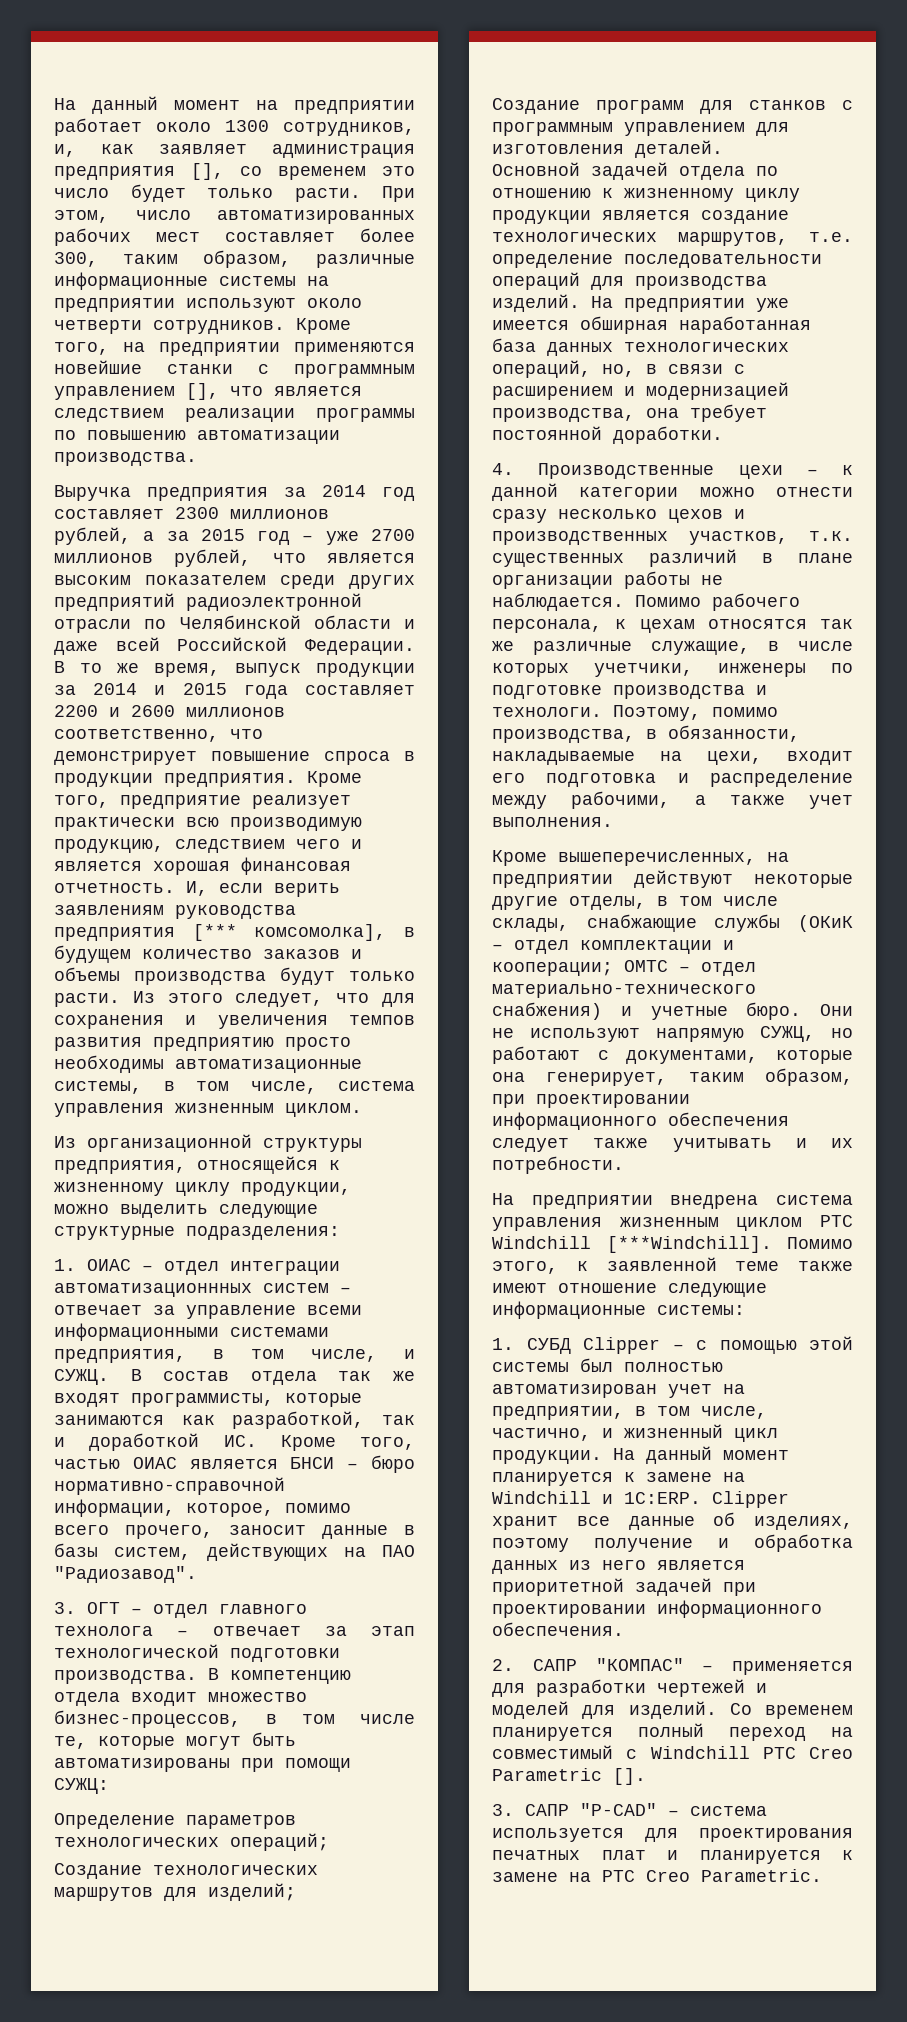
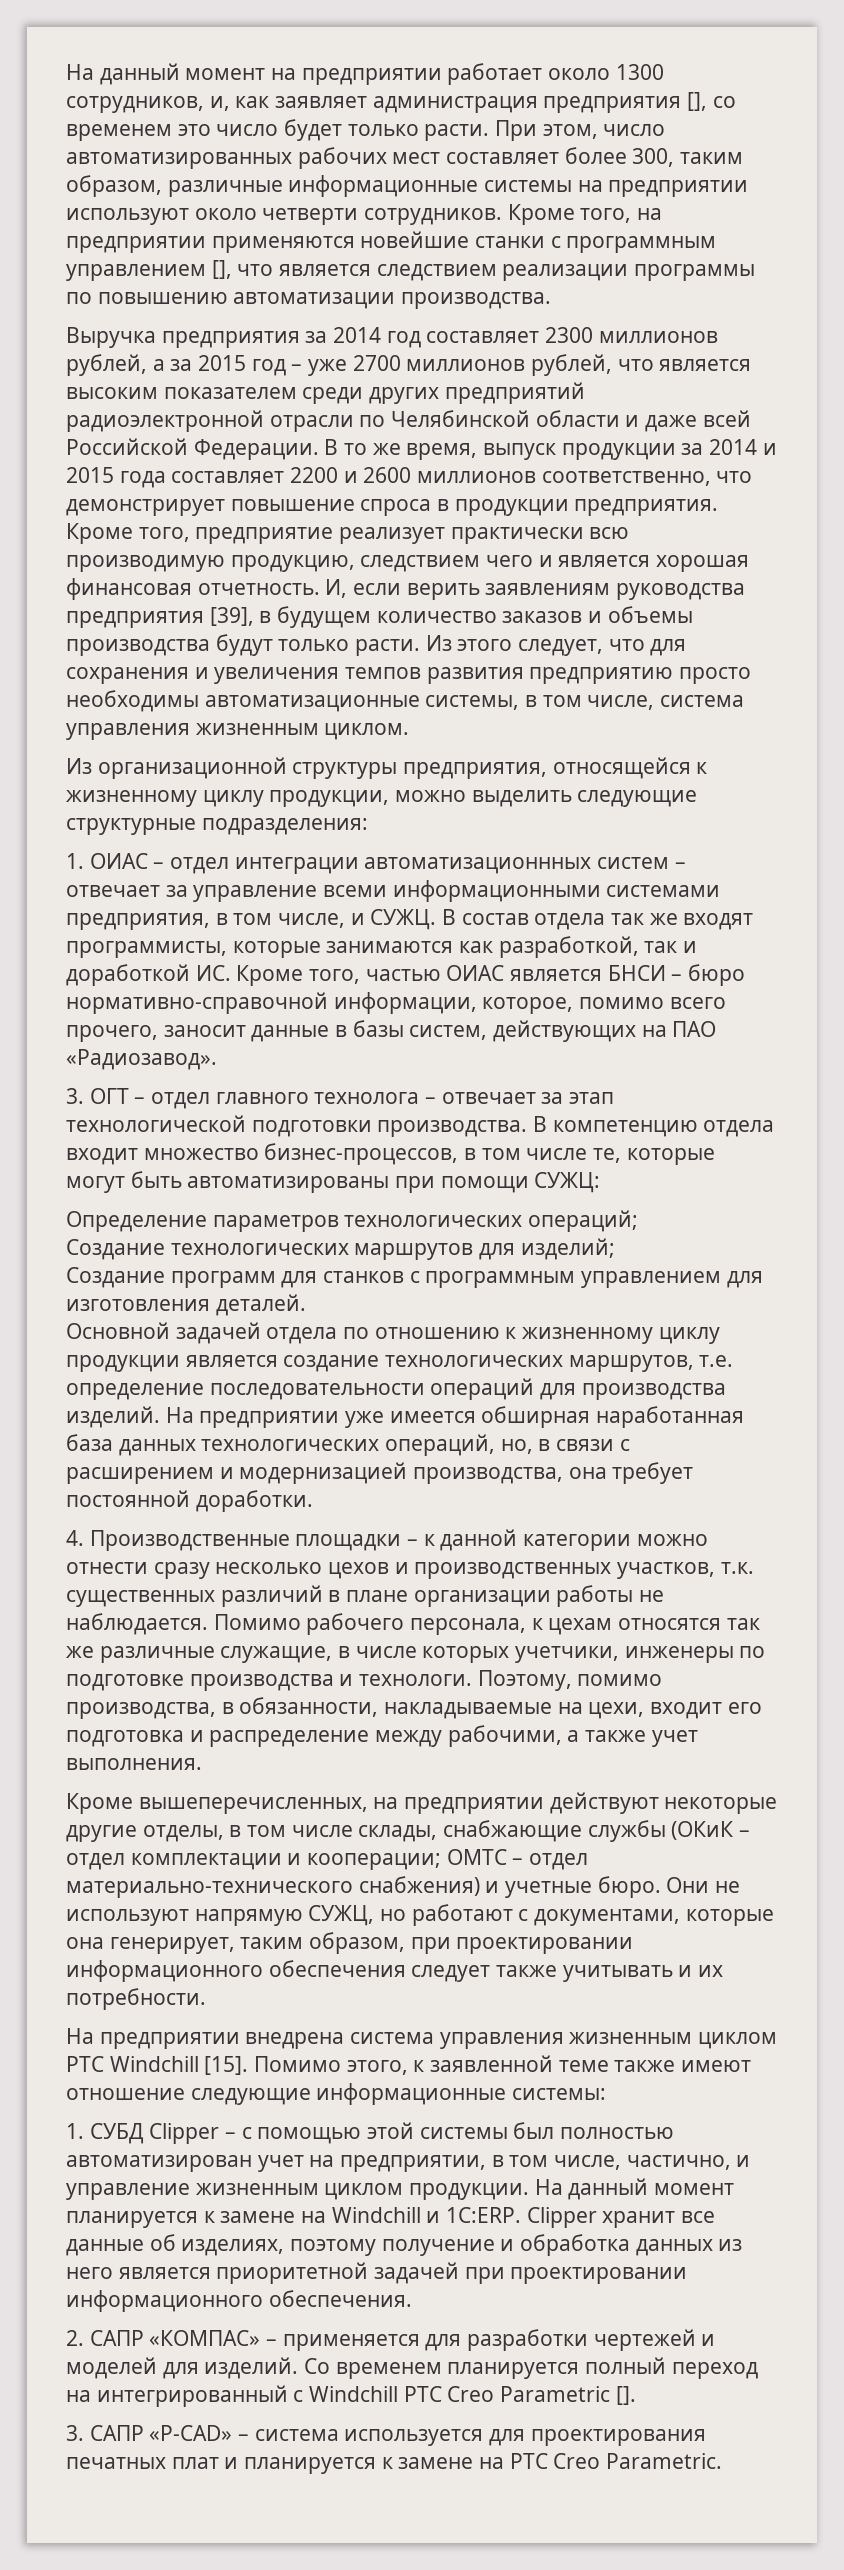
- И, если верить заявлениям руководства предприятия [*** комсомолка], в будущем количество заказов и объемы производства будут только расти.
+ И, если верить заявлениям руководства предприятия [39], в будущем количество заказов и объемы производства будут только расти.
- В состав отдела так же входят программисты, которые занимаются как разработкой, так и доработкой ИС. Кроме того, частью ОИАС является БНСИ – бюро нормативно-справочной информации, которое, помимо всего прочего, заносит данные в базы систем, действующих на ПАО "Радиозавод".
+ В состав отдела так же входят программисты, которые занимаются как разработкой, так и доработкой ИС. Кроме того, частью ОИАС является БНСИ – бюро нормативно-справочной информации, которое, помимо всего прочего, заносит данные в базы систем, действующих на ПАО «Радиозавод».
- 4. Производственные цехи – к данной категории можно отнести сразу несколько цехов и производственных участков, т.к. существенных различий в плане организации работы не наблюдается.
+ 4. Производственные площадки – к данной категории можно отнести сразу несколько цехов и производственных участков, т.к. существенных различий в плане организации работы не наблюдается.
- На предприятии внедрена система управления жизненным циклом PTC Windchill [***Windchill].
+ На предприятии внедрена система управления жизненным циклом PTC Windchill [15].
- 1. СУБД Clipper – с помощью этой системы был полностью автоматизирован учет на предприятии, в том числе, частично, и жизненный цикл продукции.
+ 1. СУБД Clipper – с помощью этой системы был полностью автоматизирован учет на предприятии, в том числе, частично, и управление жизненным циклом продукции.
- 2. САПР "КОМПАС" – применяется для разработки чертежей и моделей для изделий.
+ 2. САПР «КОМПАС» – применяется для разработки чертежей и моделей для изделий.
- Со временем планируется полный переход на совместимый с Windchill PTC Creo Parametric [].
+ Со временем планируется полный переход на интегрированный с Windchill PTC Creo Parametric [].
- 3. САПР "P-CAD" – система используется для проектирования печатных плат и планируется к замене на PTC Creo Parametric.
+ 3. САПР «P-CAD» – система используется для проектирования печатных плат и планируется к замене на PTC Creo Parametric.

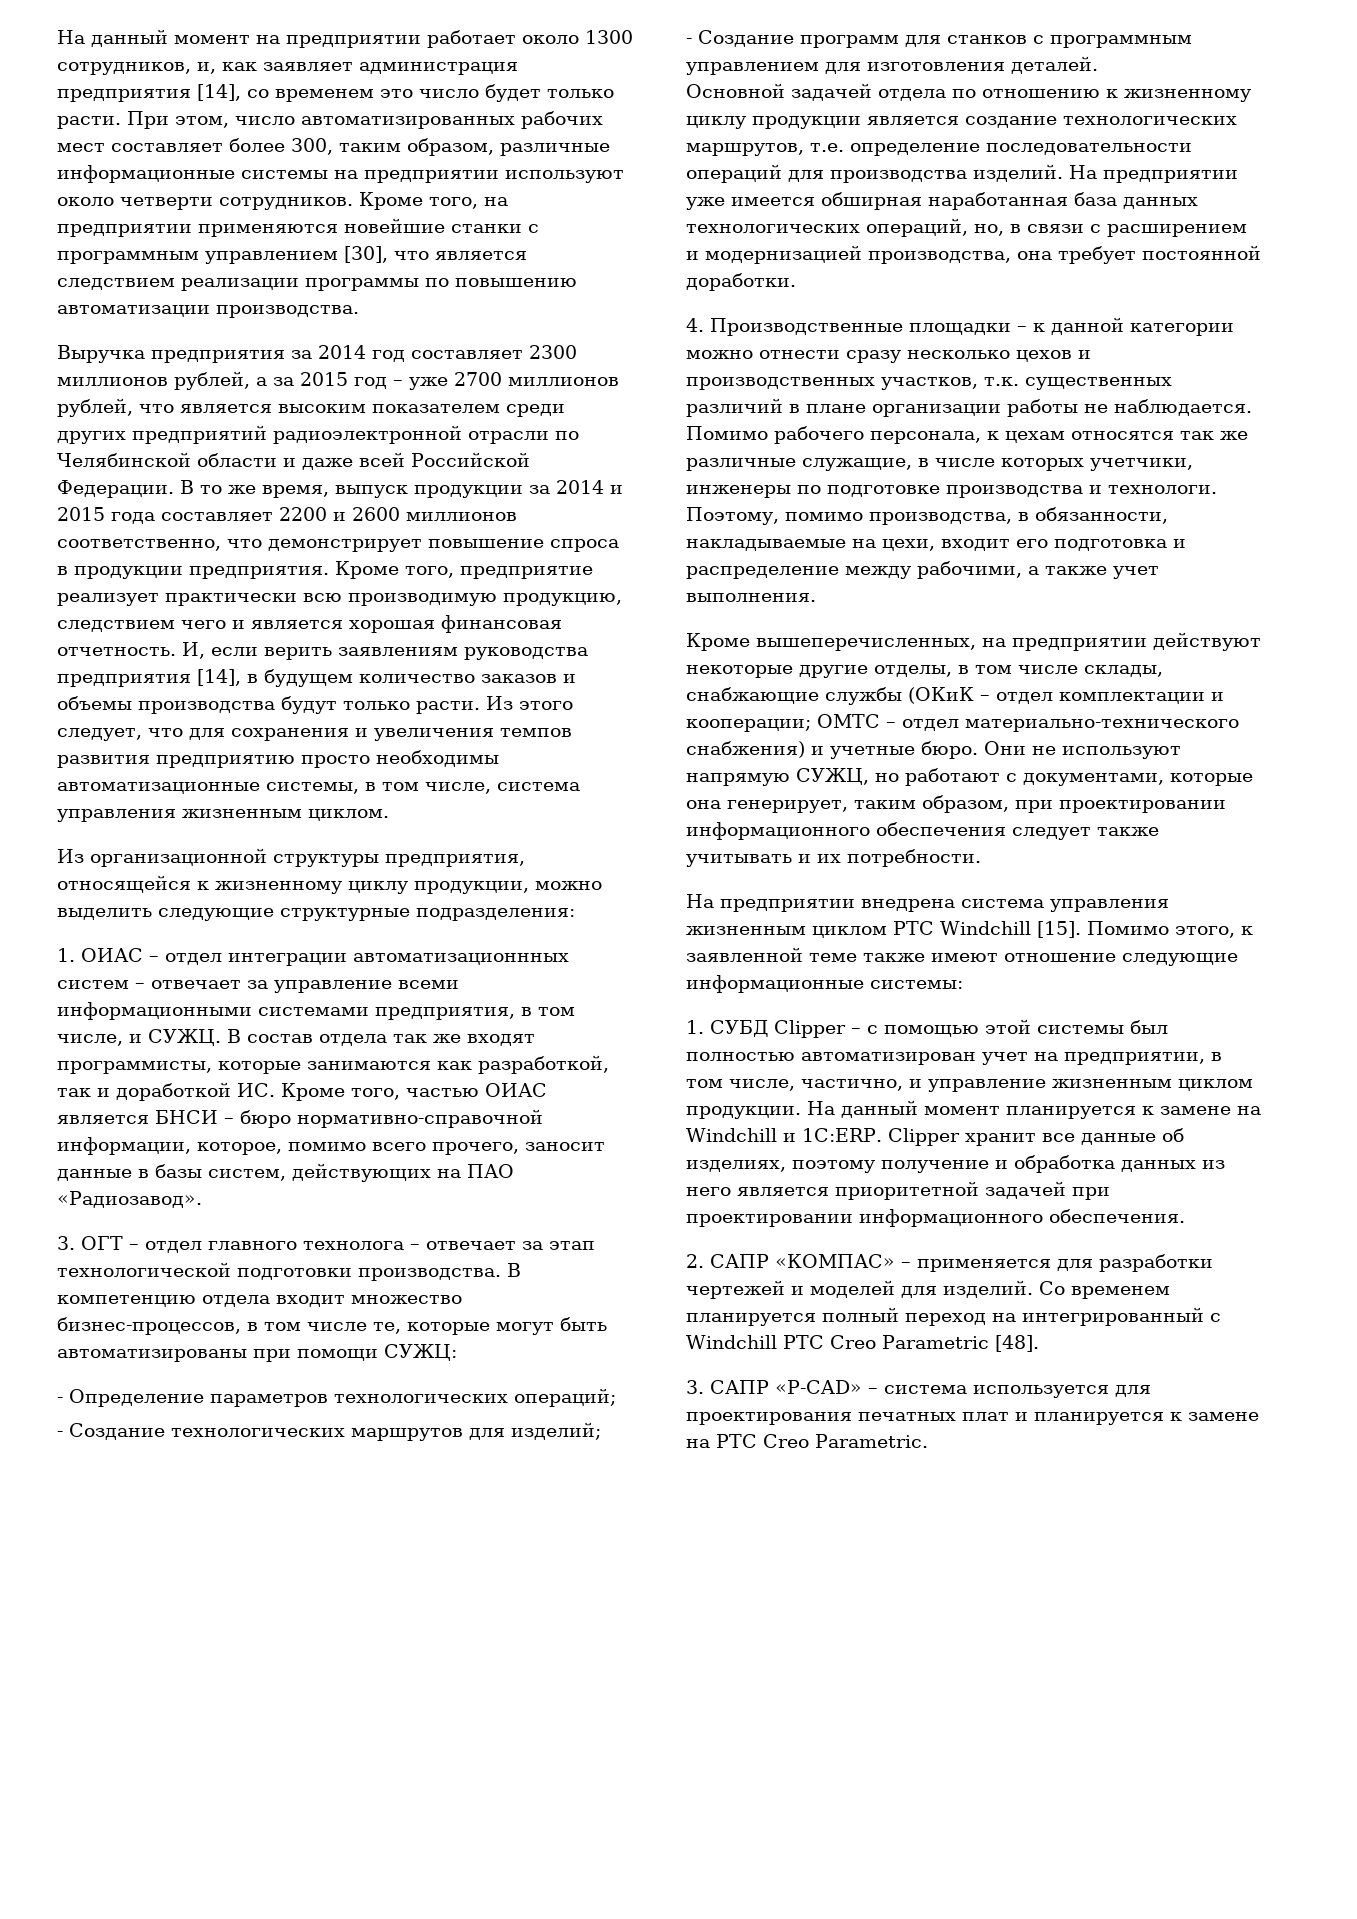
- На данный момент на предприятии работает около 1300 сотрудников, и, как заявляет администрация предприятия [], со временем это число будет только расти.
+ На данный момент на предприятии работает около 1300 сотрудников, и, как заявляет администрация предприятия [14], со временем это число будет только расти.
- Кроме того, на предприятии применяются новейшие станки с программным управлением [], что является следствием реализации программы по повышению автоматизации производства.
+ Кроме того, на предприятии применяются новейшие станки с программным управлением [30], что является следствием реализации программы по повышению автоматизации производства.
- И, если верить заявлениям руководства предприятия [39], в будущем количество заказов и объемы производства будут только расти.
+ И, если верить заявлениям руководства предприятия [14], в будущем количество заказов и объемы производства будут только расти.
- Определение параметров технологических операций;
+ - Определение параметров технологических операций;
- Создание технологических маршрутов для изделий;
+ - Создание технологических маршрутов для изделий;
- Создание программ для станков с программным управлением для изготовления деталей.
+ - Создание программ для станков с программным управлением для изготовления деталей.
- Со временем планируется полный переход на интегрированный с Windchill PTC Creo Parametric [].
+ Со временем планируется полный переход на интегрированный с Windchill PTC Creo Parametric [48].

